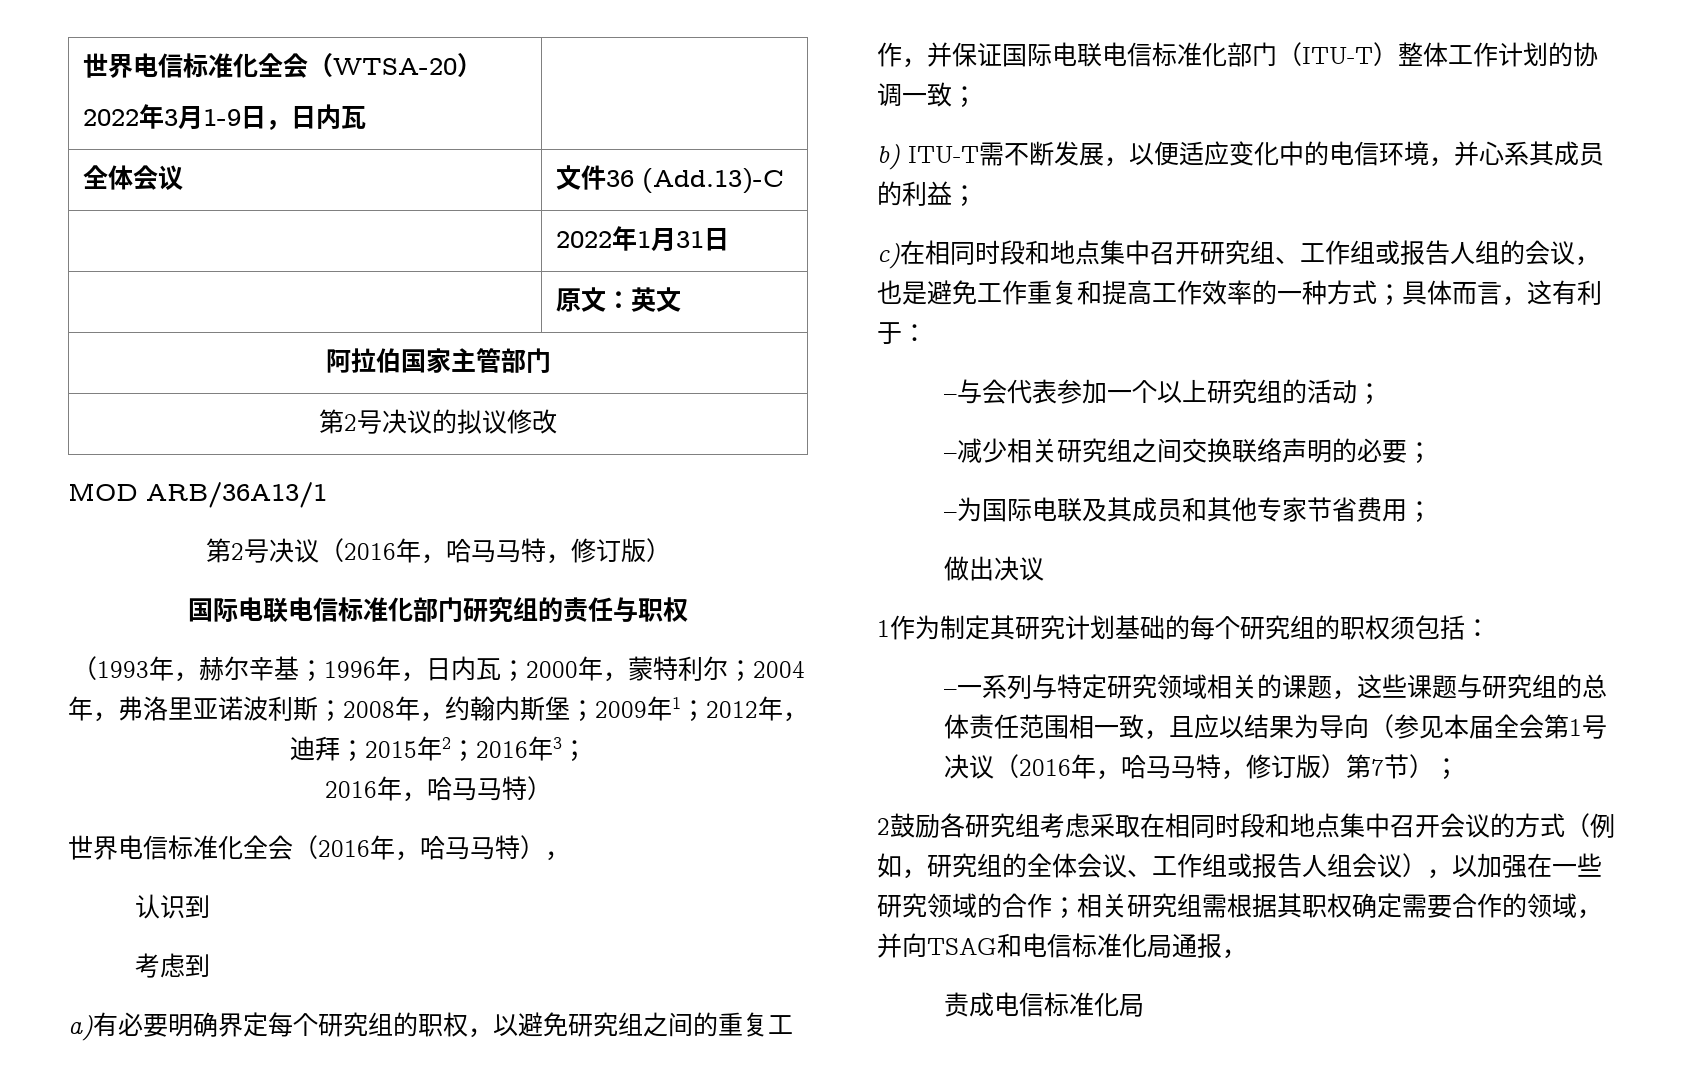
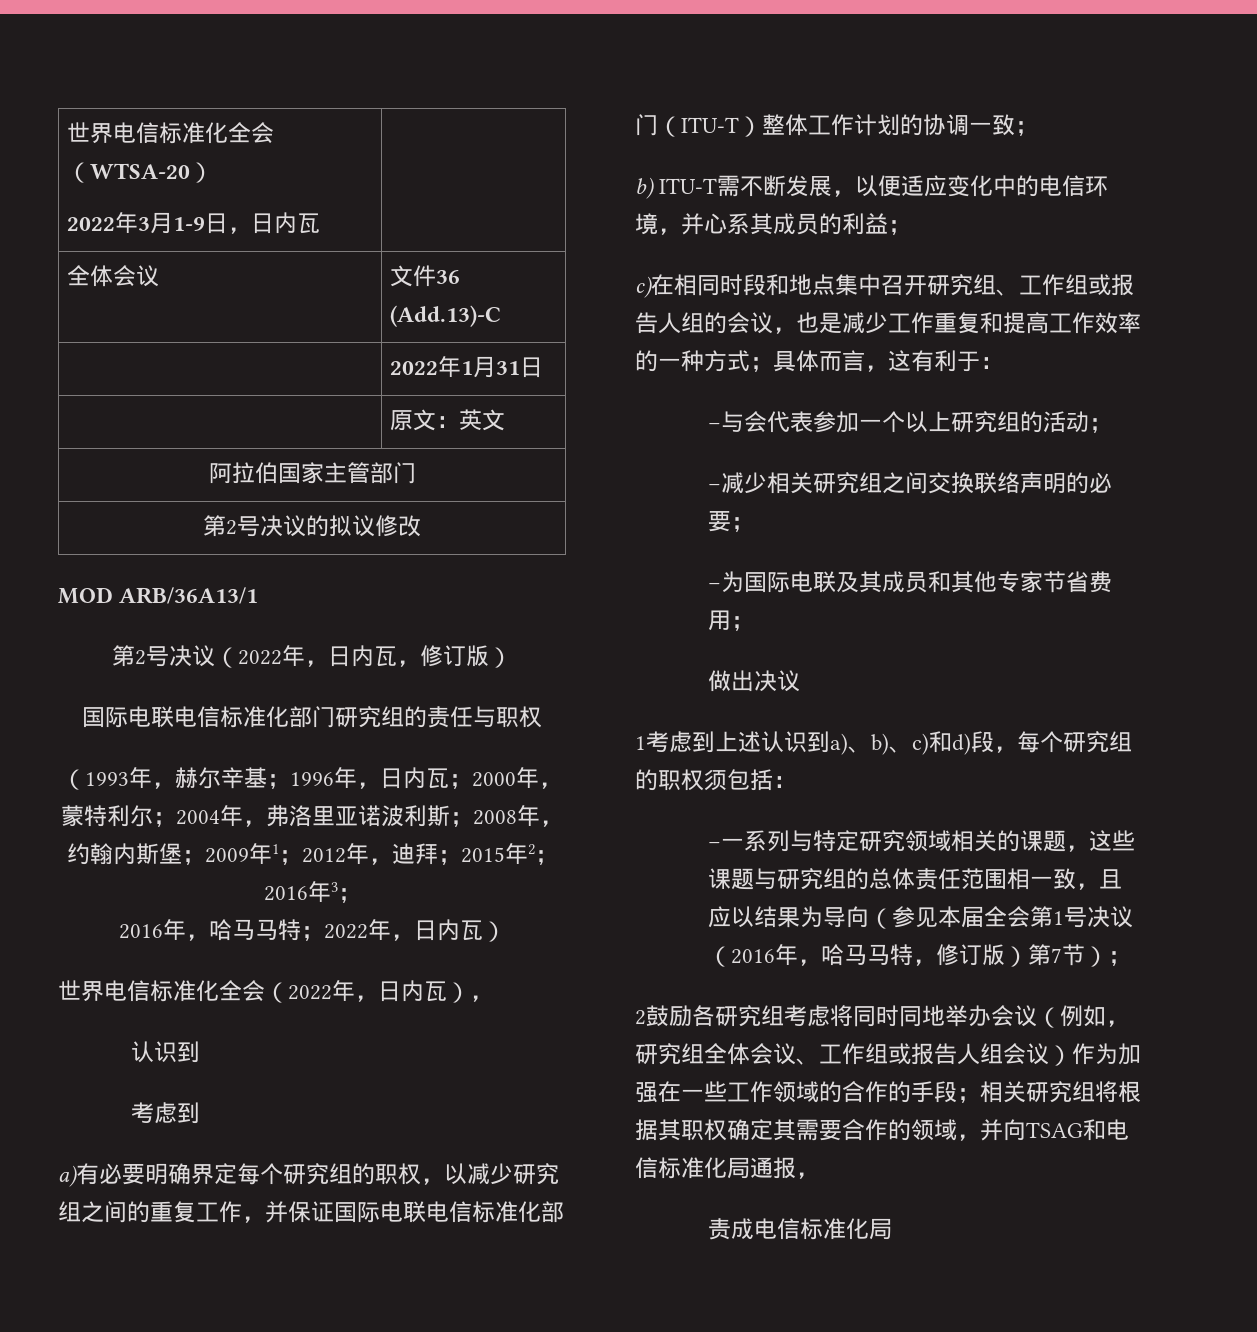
- 第2号决议（2016年，哈马马特，修订版）
+ 第2号决议（2022年，日内瓦，修订版）
  （1993年，赫尔辛基；1996年，日内瓦；2000年，蒙特利尔；2004年，弗洛里亚诺波利斯；2008年，约翰内斯堡；2009年1；2012年，迪拜；2015年2；2016年3；
- 2016年，哈马马特）
+ 2016年，哈马马特；2022年，日内瓦）
- 世界电信标准化全会（2016年，哈马马特），
+ 世界电信标准化全会（2022年，日内瓦），
- a)有必要明确界定每个研究组的职权，以避免研究组之间的重复工作，并保证国际电联电信标准化部门（ITU-T）整体工作计划的协调一致；
+ a)有必要明确界定每个研究组的职权，以减少研究组之间的重复工作，并保证国际电联电信标准化部门（ITU-T）整体工作计划的协调一致；
- c)在相同时段和地点集中召开研究组、工作组或报告人组的会议，也是避免工作重复和提高工作效率的一种方式；具体而言，这有利于：
+ c)在相同时段和地点集中召开研究组、工作组或报告人组的会议，也是减少工作重复和提高工作效率的一种方式；具体而言，这有利于：
- 1作为制定其研究计划基础的每个研究组的职权须包括：
+ 1考虑到上述认识到a)、b)、c)和d)段，每个研究组的职权须包括：
- 2鼓励各研究组考虑采取在相同时段和地点集中召开会议的方式（例如，研究组的全体会议、工作组或报告人组会议），以加强在一些研究领域的合作；相关研究组需根据其职权确定需要合作的领域，并向TSAG和电信标准化局通报，
+ 2鼓励各研究组考虑将同时同地举办会议（例如，研究组全体会议、工作组或报告人组会议）作为加强在一些工作领域的合作的手段；相关研究组将根据其职权确定其需要合作的领域，并向TSAG和电信标准化局通报，

